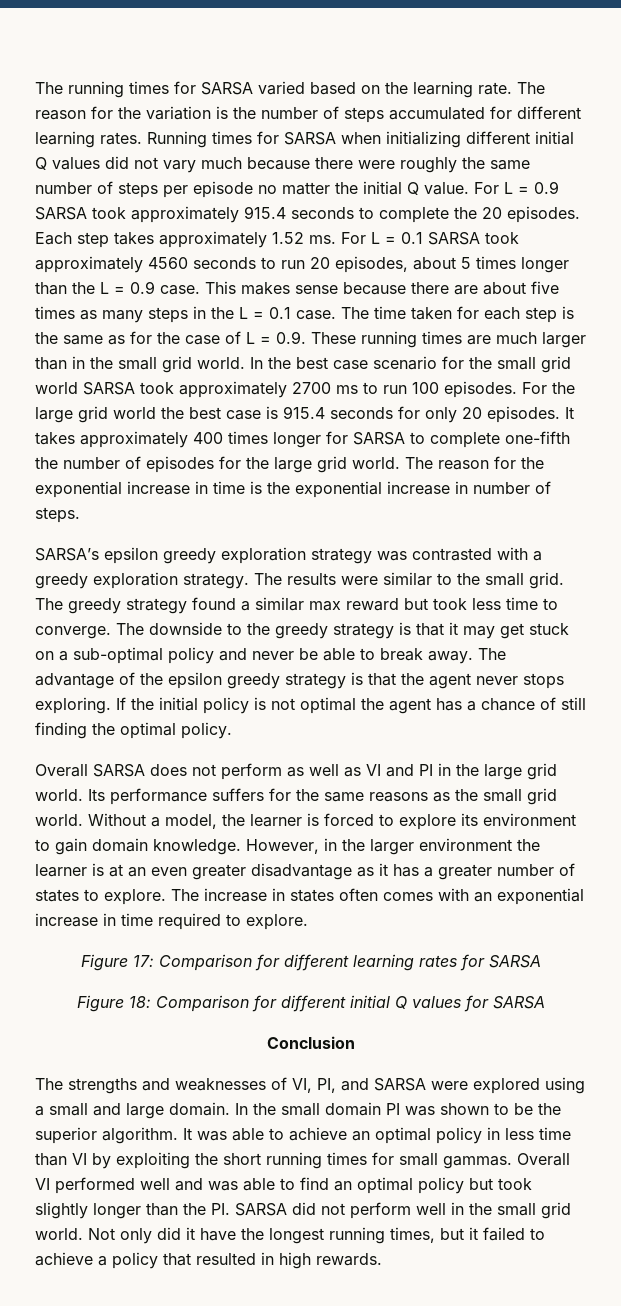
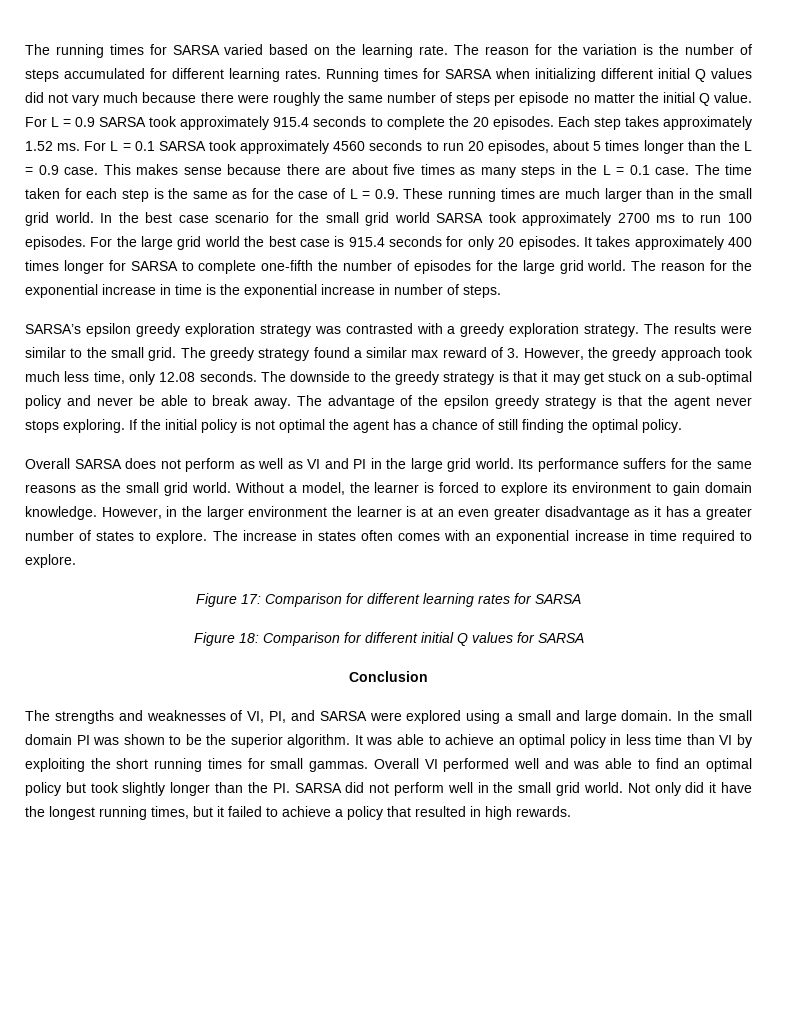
- The greedy strategy found a similar max reward but took less time to converge.
+ The greedy strategy found a similar max reward of 3. However, the greedy approach took much less time, only 12.08 seconds.

